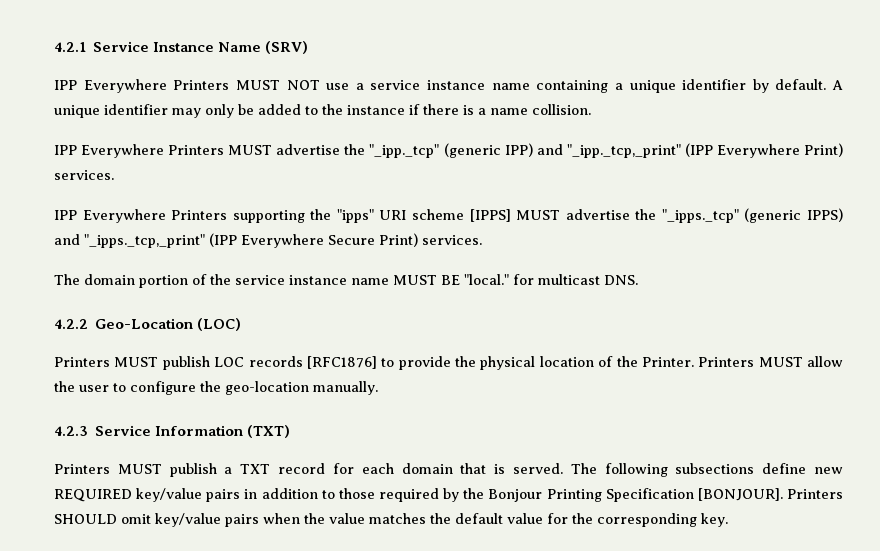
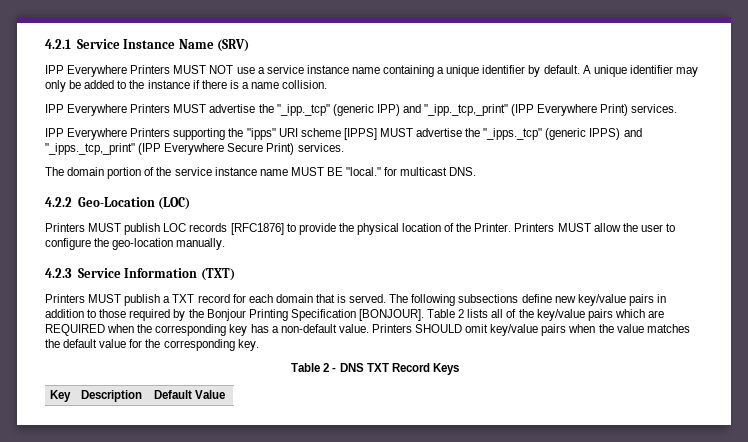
- The following subsections define new REQUIRED key/value pairs in addition to those required by the Bonjour Printing Specification [BONJOUR].
+ The following subsections define new key/value pairs in addition to those required by the Bonjour Printing Specification [BONJOUR].
+ Table 2 lists all of the key/value pairs which are REQUIRED when the corresponding key has a non-default value.
+ Table 2 - DNS TXT Record Keys
+ Key | Description | Default Value

